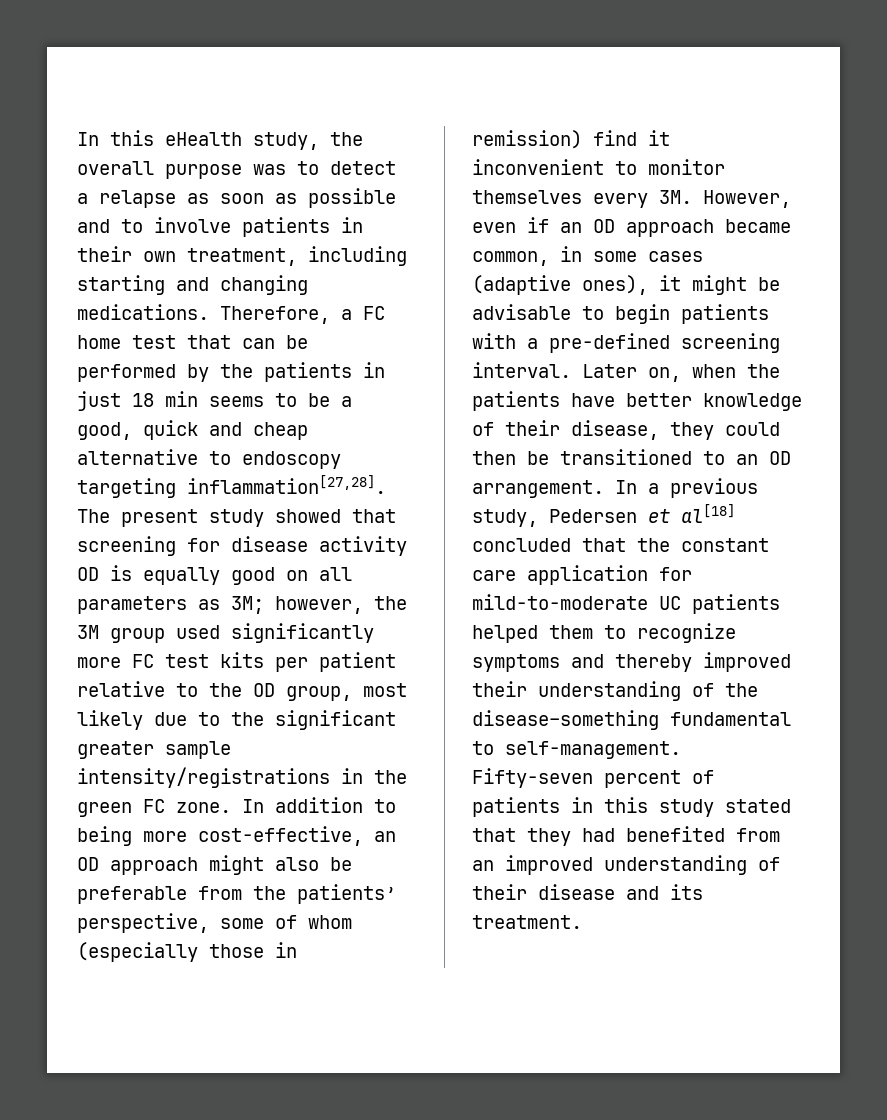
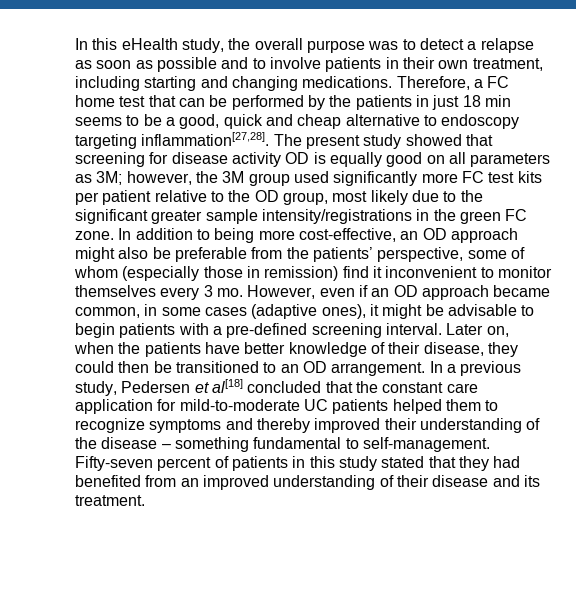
- In addition to being more cost-effective, an OD approach might also be preferable from the patients’ perspective, some of whom (especially those in remission) find it inconvenient to monitor themselves every 3M.
+ In addition to being more cost-effective, an OD approach might also be preferable from the patients’ perspective, some of whom (especially those in remission) find it inconvenient to monitor themselves every 3 mo.
- In a previous study, Pedersen et al[18] concluded that the constant care application for mild-to-moderate UC patients helped them to recognize symptoms and thereby improved their understanding of the disease–something fundamental to self-management.
+ In a previous study, Pedersen et al[18] concluded that the constant care application for mild-to-moderate UC patients helped them to recognize symptoms and thereby improved their understanding of the disease – something fundamental to self-management.

